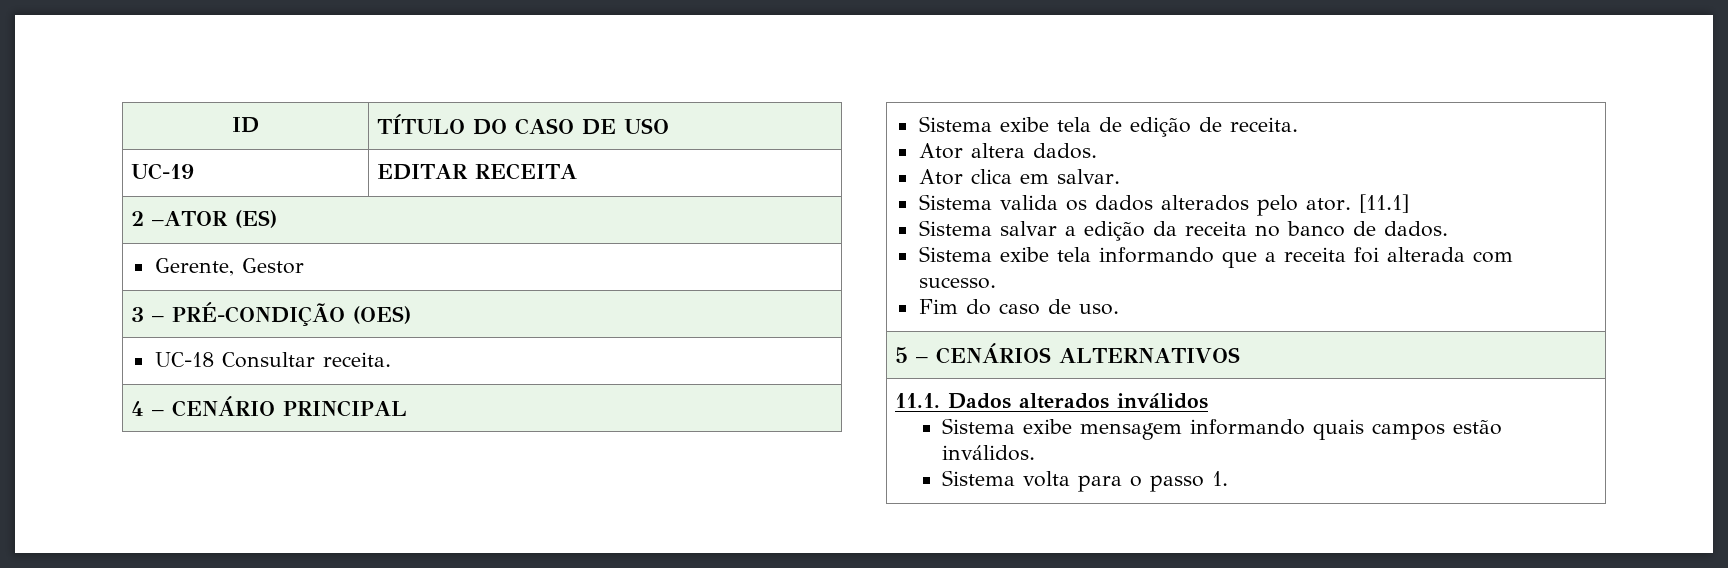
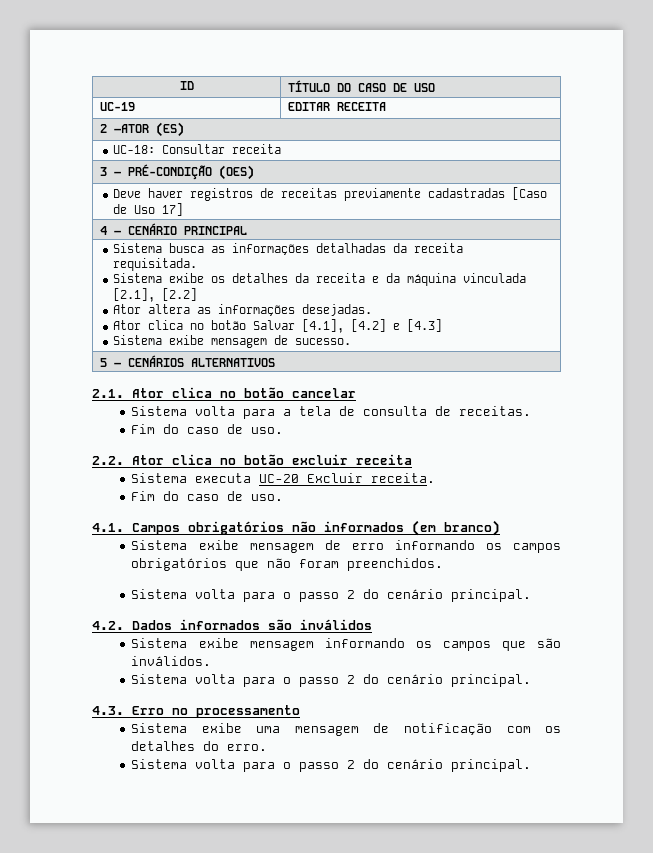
- Gerente, Gestor
+ UC-18: Consultar receita
- UC-18 Consultar receita.
+ Deve haver registros de receitas previamente cadastradas [Caso de Uso 17]
- Sistema exibe tela de edição de receita.
+ Sistema busca as informações detalhadas da receita requisitada.
+ Sistema exibe os detalhes da receita e da máquina vinculada [2.1], [2.2]
- Ator altera dados.
- Ator clica em salvar.
- Sistema valida os dados alterados pelo ator. [11.1]
- Sistema salvar a edição da receita no banco de dados.
- Sistema exibe tela informando que a receita foi alterada com sucesso.
+ Ator altera as informações desejadas.
+ Ator clica no botão Salvar [4.1], [4.2] e [4.3]
+ Sistema exibe mensagem de sucesso.
+ 5 – CENÁRIOS ALTERNATIVOS
+ 2.1. Ator clica no botão cancelar
+ Sistema volta para a tela de consulta de receitas.
  Fim do caso de uso.
- 5 – CENÁRIOS ALTERNATIVOS
- 11.1. Dados alterados inválidos
- Sistema exibe mensagem informando quais campos estão inválidos.
- Sistema volta para o passo 1.
+ 2.2. Ator clica no botão excluir receita
+ Sistema executa UC-20 Excluir receita.
+ Fim do caso de uso.
+ 4.1. Campos obrigatórios não informados (em branco)
+ Sistema exibe mensagem de erro informando os campos obrigatórios que não foram preenchidos.
+ Sistema volta para o passo 2 do cenário principal.
+ 4.2. Dados informados são inválidos
+ Sistema exibe mensagem informando os campos que são inválidos.
+ Sistema volta para o passo 2 do cenário principal.
+ 4.3. Erro no processamento
+ Sistema exibe uma mensagem de notificação com os detalhes do erro.
+ Sistema volta para o passo 2 do cenário principal.

